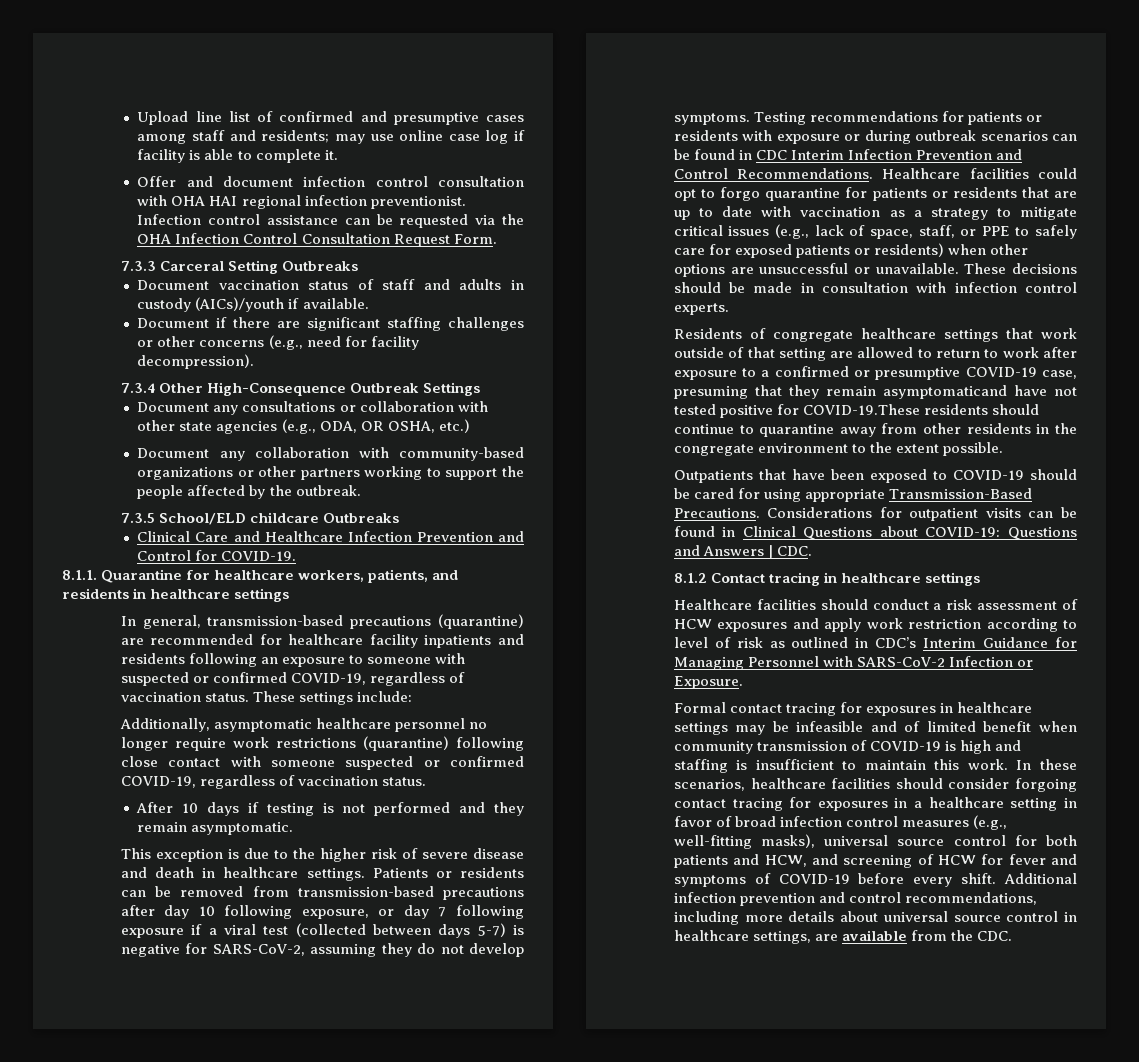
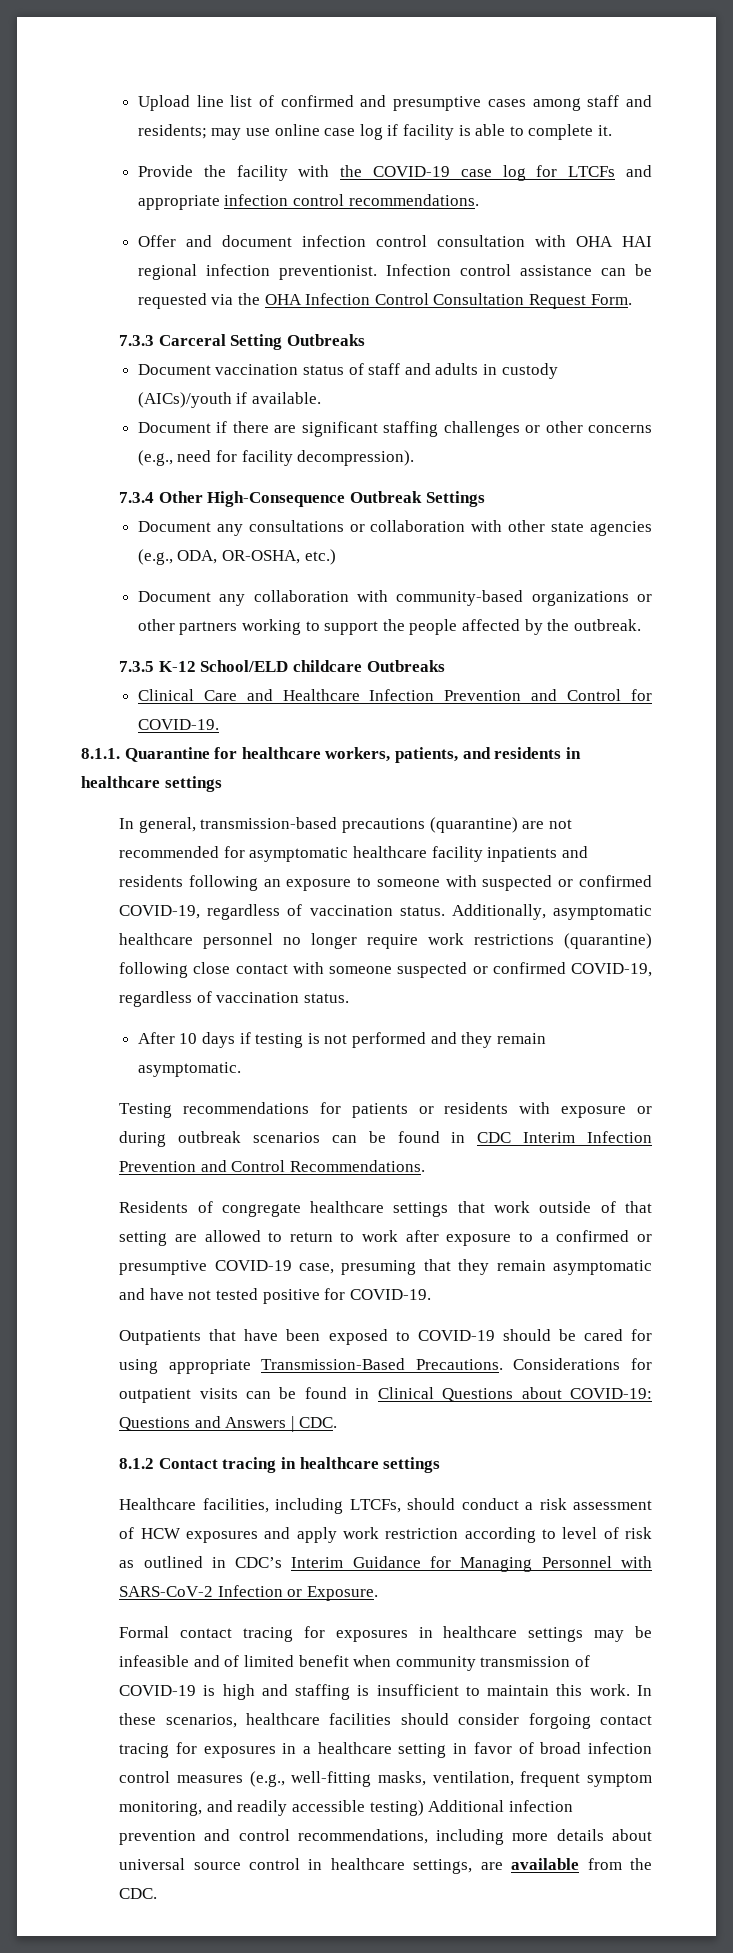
+ Provide the facility with the COVID-19 case log for LTCFs and appropriate infection control recommendations.
- Document any consultations or collaboration with other state agencies (e.g., ODA, OR OSHA, etc.)
+ Document any consultations or collaboration with other state agencies (e.g., ODA, OR-OSHA, etc.)
- 7.3.5 School/ELD childcare Outbreaks
+ 7.3.5 K-12 School/ELD childcare Outbreaks
- In general, transmission-based precautions (quarantine) are recommended for healthcare facility inpatients and residents following an exposure to someone with suspected or confirmed COVID-19, regardless of vaccination status. These settings include:
- Additionally, asymptomatic healthcare personnel no longer require work restrictions (quarantine) following close contact with someone suspected or confirmed COVID-19, regardless of vaccination status.
+ In general, transmission-based precautions (quarantine) are not recommended for asymptomatic healthcare facility inpatients and residents following an exposure to someone with suspected or confirmed COVID-19, regardless of vaccination status. Additionally, asymptomatic healthcare personnel no longer require work restrictions (quarantine) following close contact with someone suspected or confirmed COVID-19, regardless of vaccination status.
- This exception is due to the higher risk of severe disease and death in healthcare settings. Patients or residents can be removed from transmission-based precautions after day 10 following exposure, or day 7 following exposure if a viral test (collected between days 5-7) is negative for SARS-CoV-2, assuming they do not develop symptoms.
- Healthcare facilities could opt to forgo quarantine for patients or residents that are up to date with vaccination as a strategy to mitigate critical issues (e.g., lack of space, staff, or PPE to safely care for exposed patients or residents) when other options are unsuccessful or unavailable. These decisions should be made in consultation with infection control experts.
- Residents of congregate healthcare settings that work outside of that setting are allowed to return to work after exposure to a confirmed or presumptive COVID-19 case, presuming that they remain asymptomaticand have not tested positive for COVID-19.These residents should continue to quarantine away from other residents in the congregate environment to the extent possible.
+ Residents of congregate healthcare settings that work outside of that setting are allowed to return to work after exposure to a confirmed or presumptive COVID-19 case, presuming that they remain asymptomatic and have not tested positive for COVID-19.
- Healthcare facilities should conduct a risk assessment of HCW exposures and apply work restriction according to level of risk as outlined in CDC’s Interim Guidance for Managing Personnel with SARS-CoV-2 Infection or Exposure.
+ Healthcare facilities, including LTCFs, should conduct a risk assessment of HCW exposures and apply work restriction according to level of risk as outlined in CDC’s Interim Guidance for Managing Personnel with SARS-CoV-2 Infection or Exposure.
- In these scenarios, healthcare facilities should consider forgoing contact tracing for exposures in a healthcare setting in favor of broad infection control measures (e.g., well-fitting masks), universal source control for both patients and HCW, and screening of HCW for fever and symptoms of COVID-19 before every shift. Additional infection prevention and control recommendations, including more details about universal source control in healthcare settings, are available from the CDC.
+ In these scenarios, healthcare facilities should consider forgoing contact tracing for exposures in a healthcare setting in favor of broad infection control measures (e.g., well-fitting masks, ventilation, frequent symptom monitoring, and readily accessible testing) Additional infection prevention and control recommendations, including more details about universal source control in healthcare settings, are available from the CDC.

